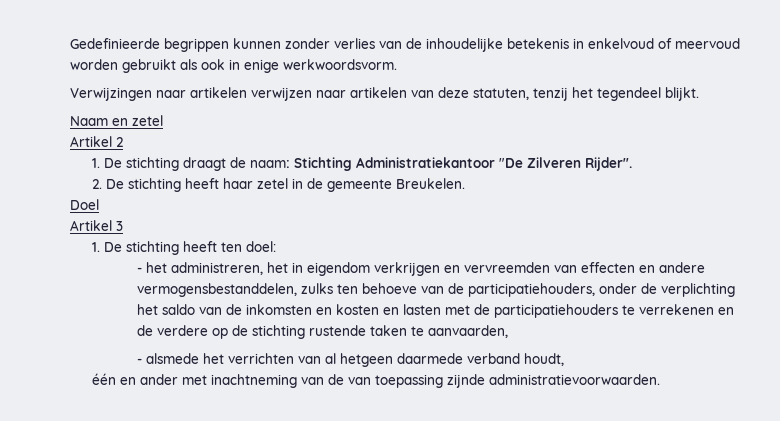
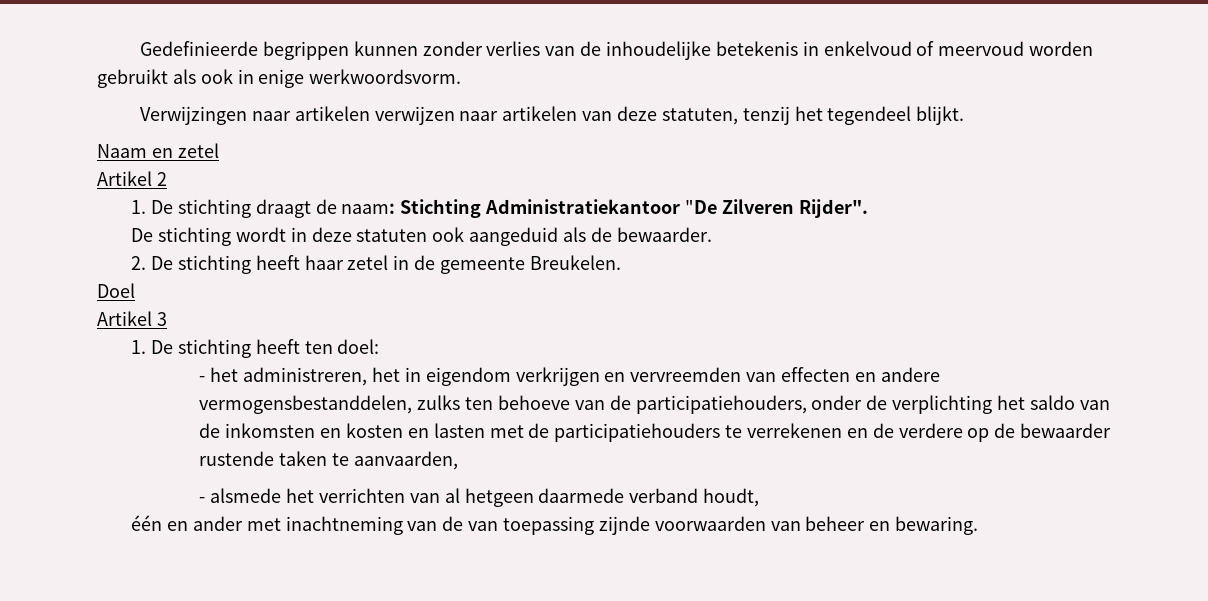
+ De stichting wordt in deze statuten ook aangeduid als de bewaarder.
- - het administreren, het in eigendom verkrijgen en vervreemden van effecten en andere vermogensbestanddelen, zulks ten behoeve van de participatiehouders, onder de verplichting het saldo van de inkomsten en kosten en lasten met de participatiehouders te verrekenen en de verdere op de stichting rustende taken te aanvaarden,
+ - het administreren, het in eigendom verkrijgen en vervreemden van effecten en andere vermogensbestanddelen, zulks ten behoeve van de participatiehouders, onder de verplichting het saldo van de inkomsten en kosten en lasten met de participatiehouders te verrekenen en de verdere op de bewaarder rustende taken te aanvaarden,
- één en ander met inachtneming van de van toepassing zijnde administratievoorwaarden.
+ één en ander met inachtneming van de van toepassing zijnde voorwaarden van beheer en bewaring.

